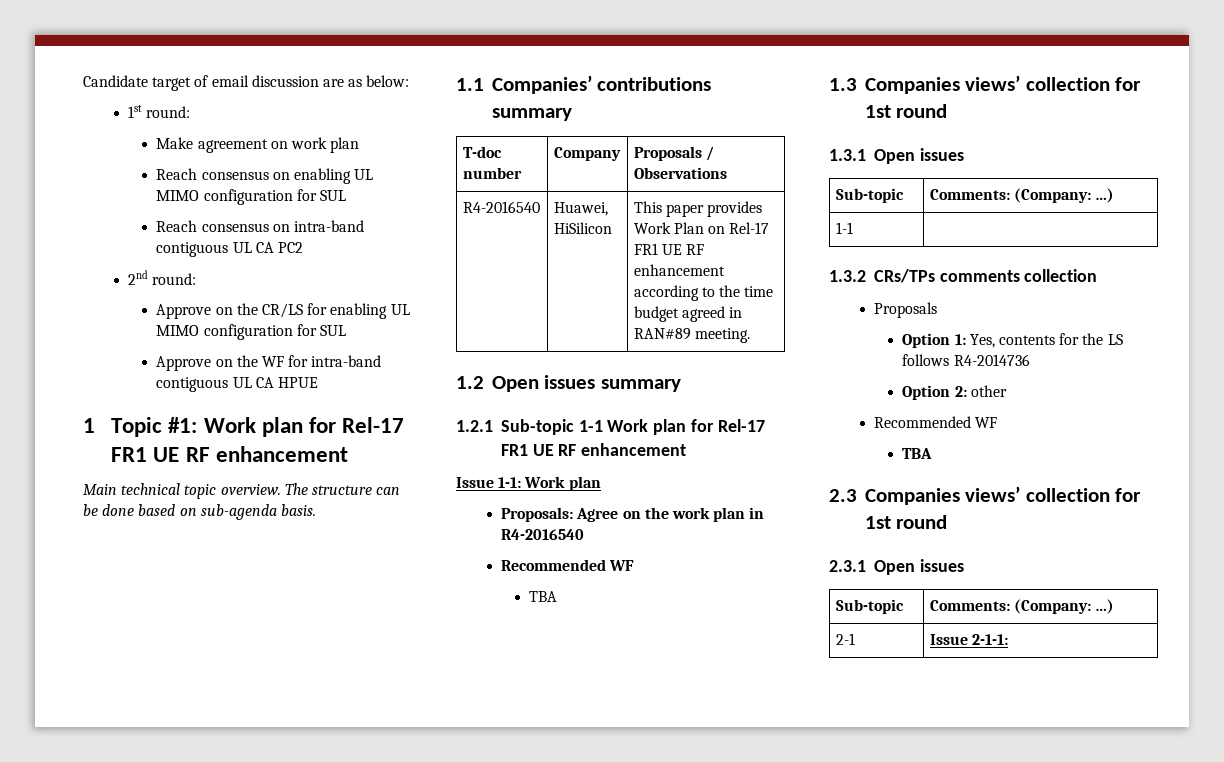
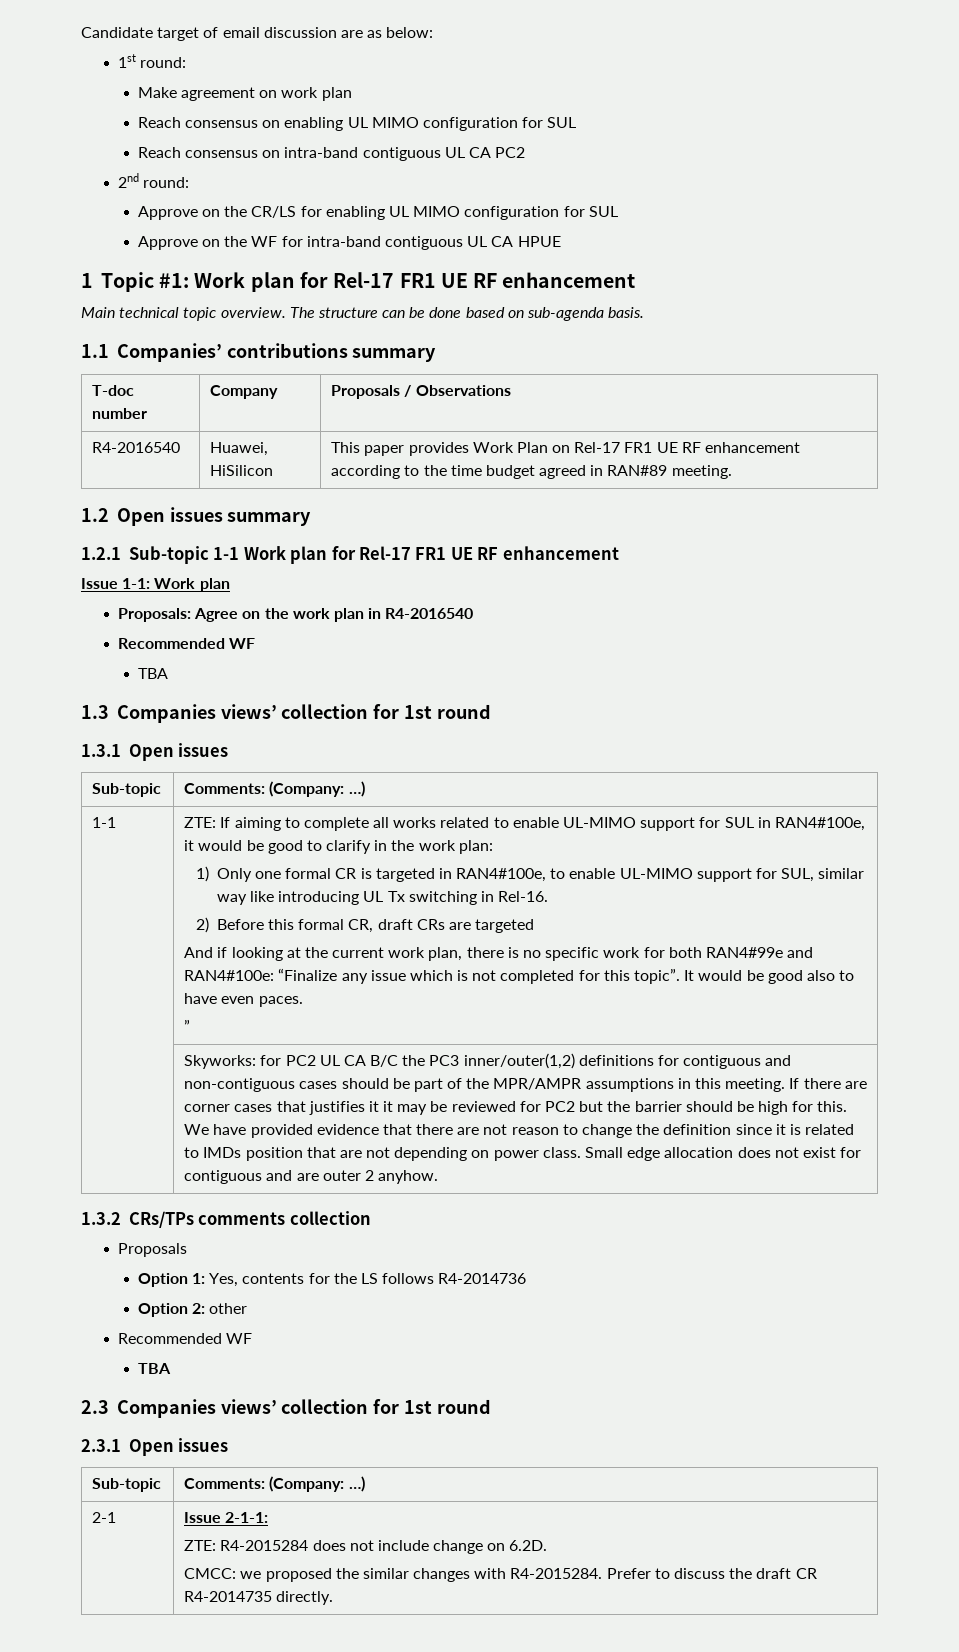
+ ZTE: If aiming to complete all works related to enable UL-MIMO support for SUL in RAN4#100e, it would be good to clarify in the work plan:
+ 1) Only one formal CR is targeted in RAN4#100e, to enable UL-MIMO support for SUL, similar way like introducing UL Tx switching in Rel-16.
+ 2) Before this formal CR, draft CRs are targeted
+ And if looking at the current work plan, there is no specific work for both RAN4#99e and RAN4#100e: “Finalize any issue which is not completed for this topic”. It would be good also to have even paces.
+ ”
+ | Skyworks: for PC2 UL CA B/C the PC3 inner/outer(1,2) definitions for contiguous and non-contiguous cases should be part of the MPR/AMPR assumptions in this meeting. If there are corner cases that justifies it it may be reviewed for PC2 but the barrier should be high for this. We have provided evidence that there are not reason to change the definition since it is related to IMDs position that are not depending on power class. Small edge allocation does not exist for contiguous and are outer 2 anyhow.
  2-1 | Issue 2-1-1:
+ ZTE: R4-2015284 does not include change on 6.2D.
+ CMCC: we proposed the similar changes with R4-2015284. Prefer to discuss the draft CR R4-2014735 directly.

